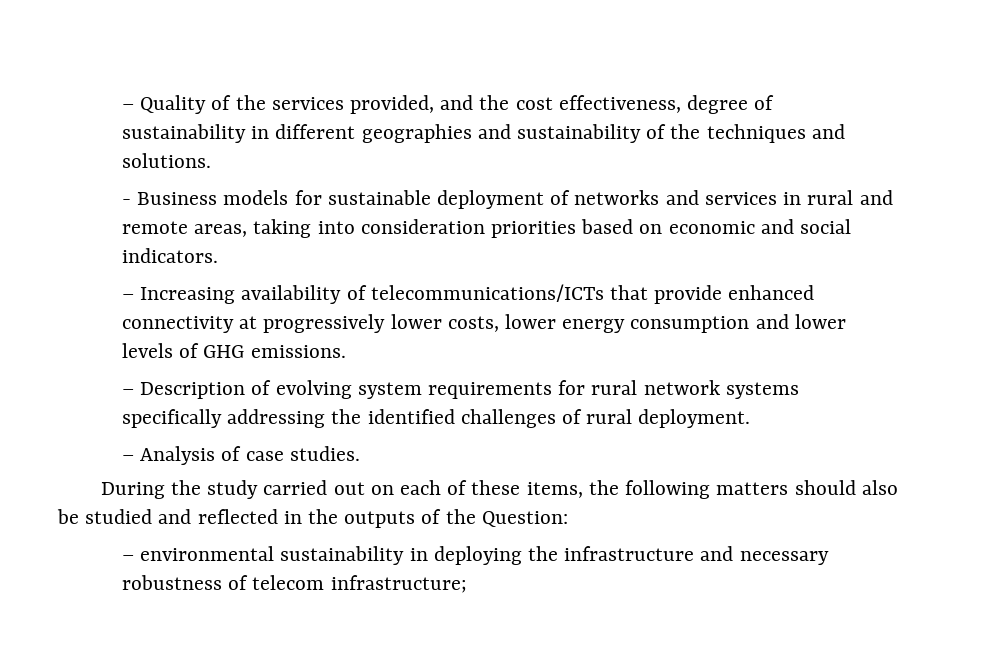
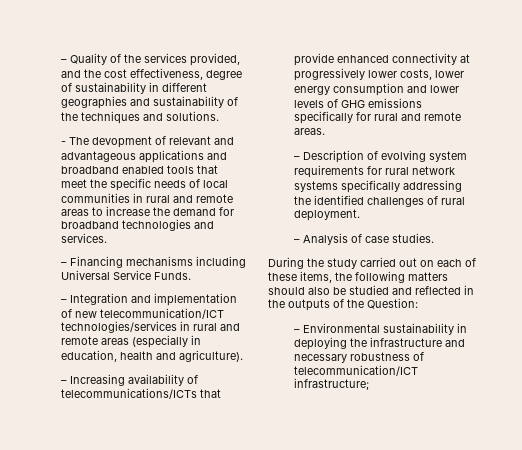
- - Business models for sustainable deployment of networks and services in rural and remote areas, taking into consideration priorities based on economic and social indicators.
+ - The devopment of relevant and advantageous applications and broadband enabled tools that meet the specific needs of local communities in rural and remote areas to increase the demand for broadband technologies and services.
+ – Financing mechanisms including Universal Service Funds.
+ – Integration and implementation of new telecommunication/ICT technologies/services in rural and remote areas (especially in education, health and agriculture).
- – Increasing availability of telecommunications/ICTs that provide enhanced connectivity at progressively lower costs, lower energy consumption and lower levels of GHG emissions.
+ – Increasing availability of telecommunications/ICTs that provide enhanced connectivity at progressively lower costs, lower energy consumption and lower levels of GHG emissions specifically for rural and remote areas.
- – environmental sustainability in deploying the infrastructure and necessary robustness of telecom infrastructure;
+ – Environmental sustainability in deploying the infrastructure and necessary robustness of telecommunication/ICT infrastructure;

